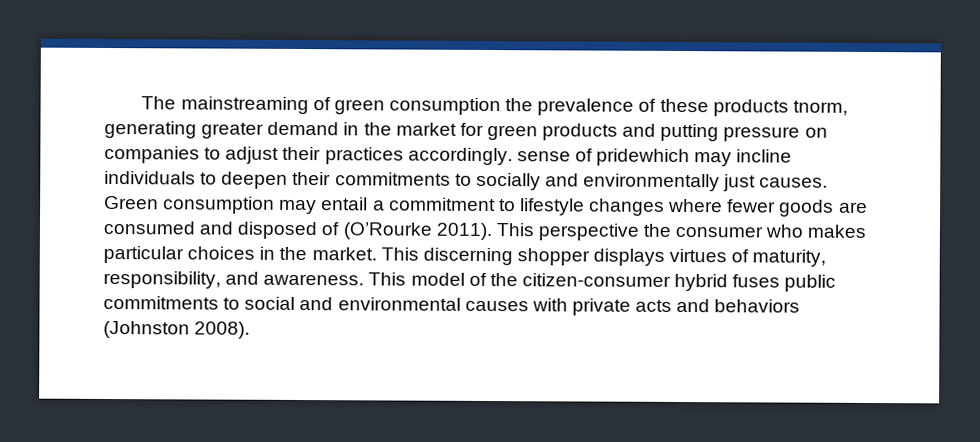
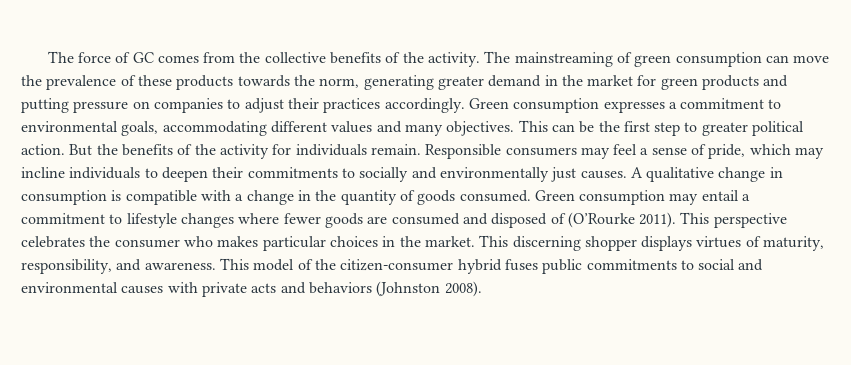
- The mainstreaming of green consumption the prevalence of these products tnorm, generating greater demand in the market for green products and putting pressure on companies to adjust their practices accordingly. sense of pridewhich may incline individuals to deepen their commitments to socially and environmentally just causes.
+ The force of GC comes from the collective benefits of the activity. The mainstreaming of green consumption can move the prevalence of these products towards the norm, generating greater demand in the market for green products and putting pressure on companies to adjust their practices accordingly. Green consumption expresses a commitment to environmental goals, accommodating different values and many objectives. This can be the first step to greater political action. But the benefits of the activity for individuals remain. Responsible consumers may feel a sense of pride, which may incline individuals to deepen their commitments to socially and environmentally just causes.
+ A qualitative change in consumption is compatible with a change in the quantity of goods consumed.
- This perspective the consumer who makes particular choices in the market.
+ This perspective celebrates the consumer who makes particular choices in the market.

